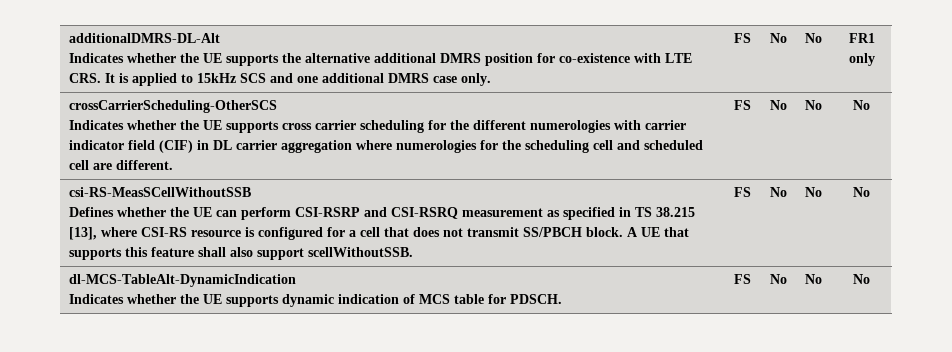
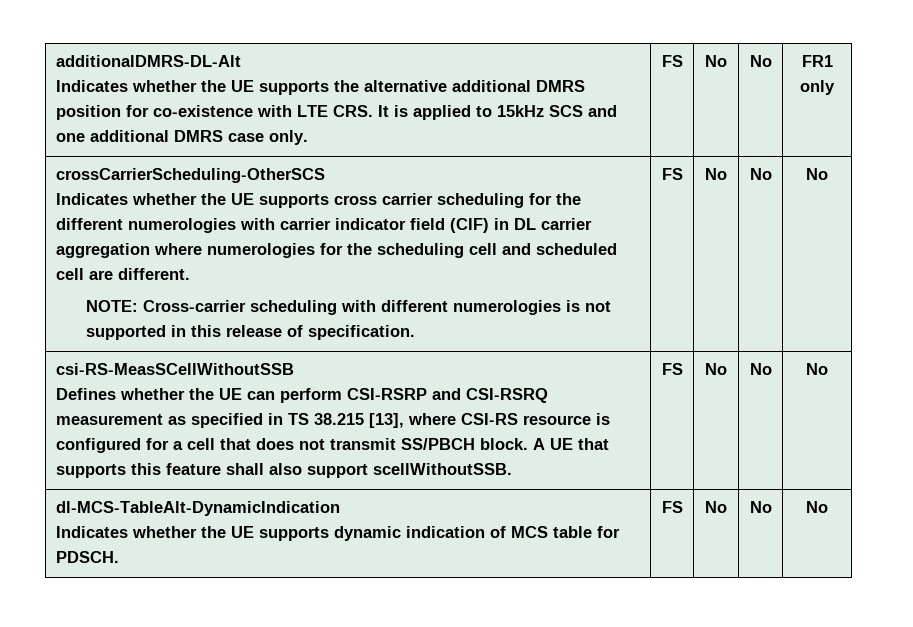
+ NOTE: Cross-carrier scheduling with different numerologies is not supported in this release of specification.

